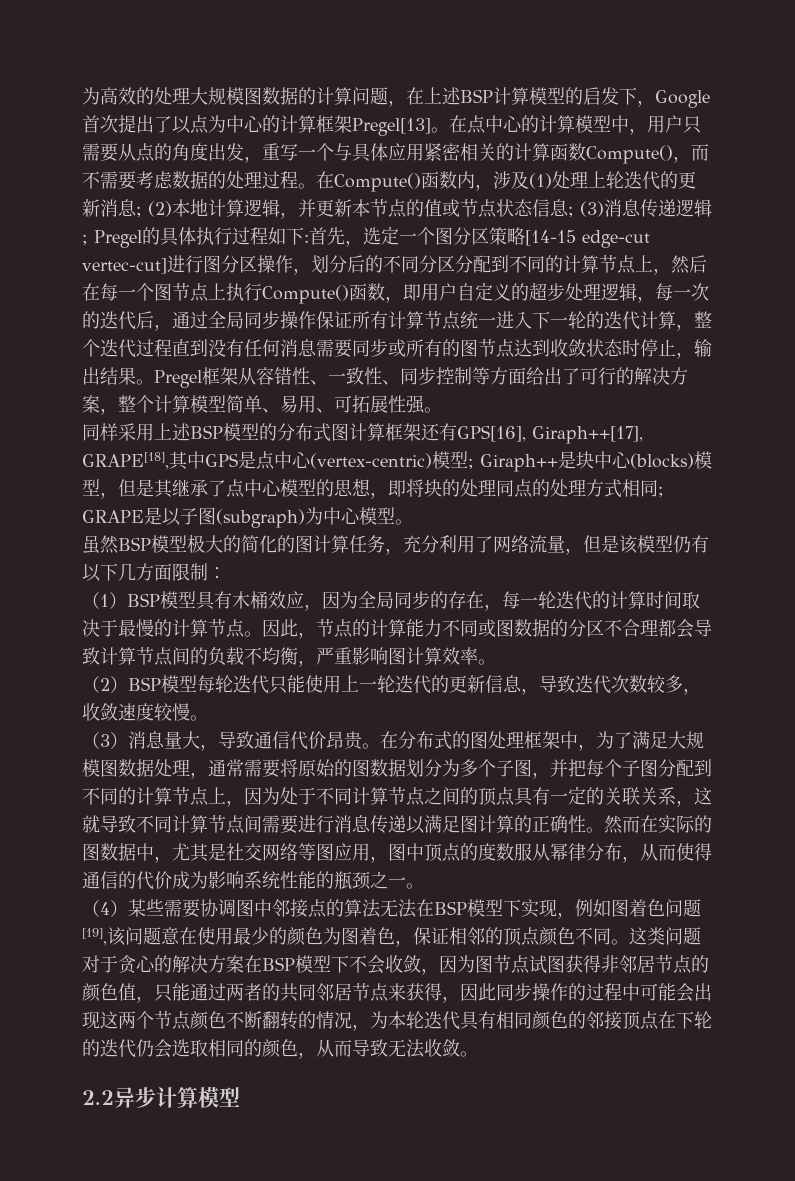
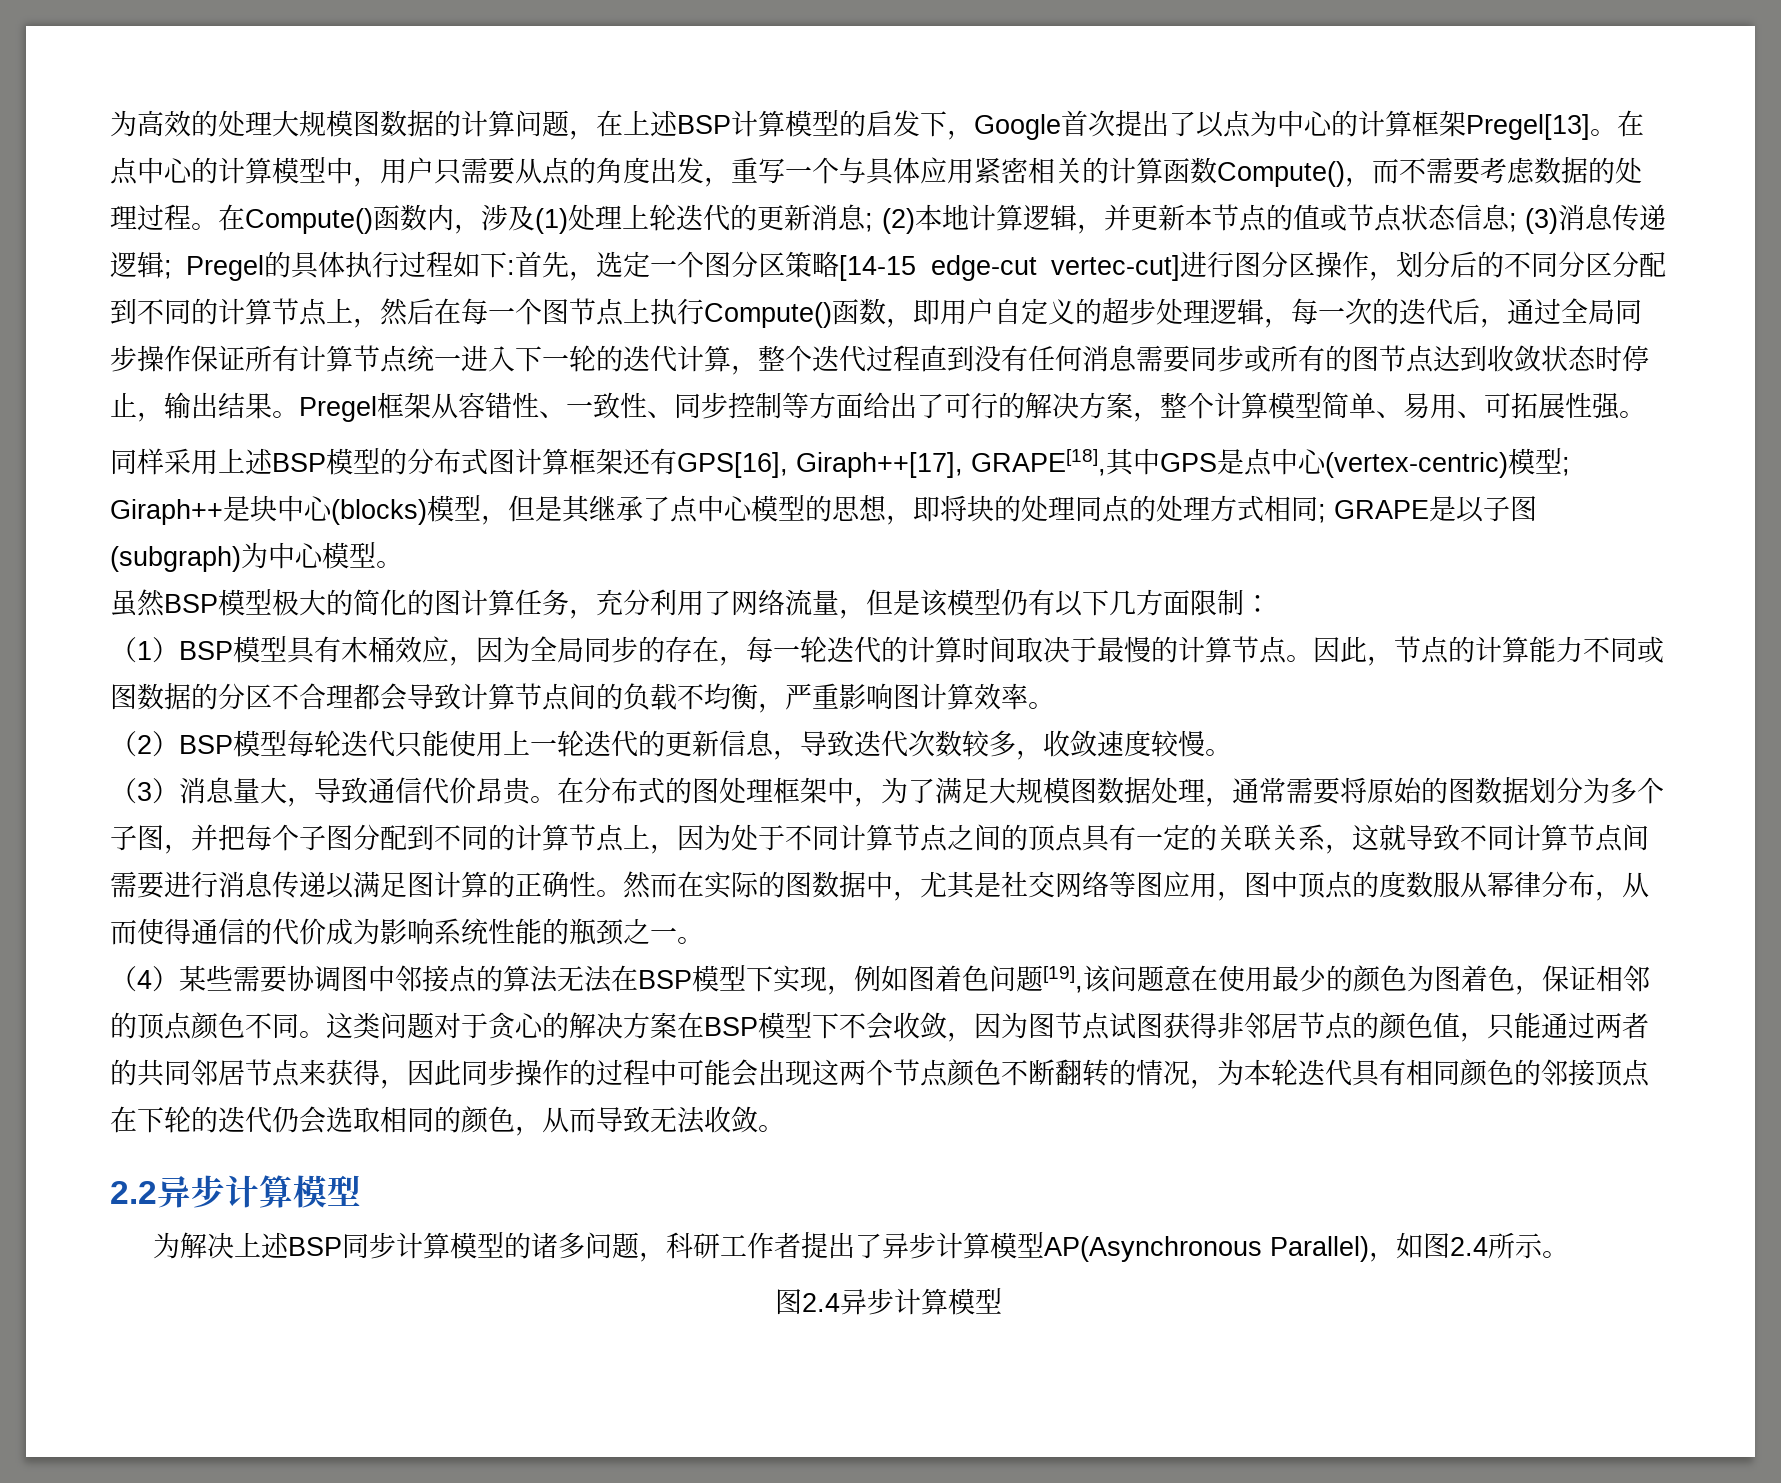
+ 为解决上述BSP同步计算模型的诸多问题，科研工作者提出了异步计算模型AP(Asynchronous Parallel)，如图2.4所示。
+ 图2.4异步计算模型

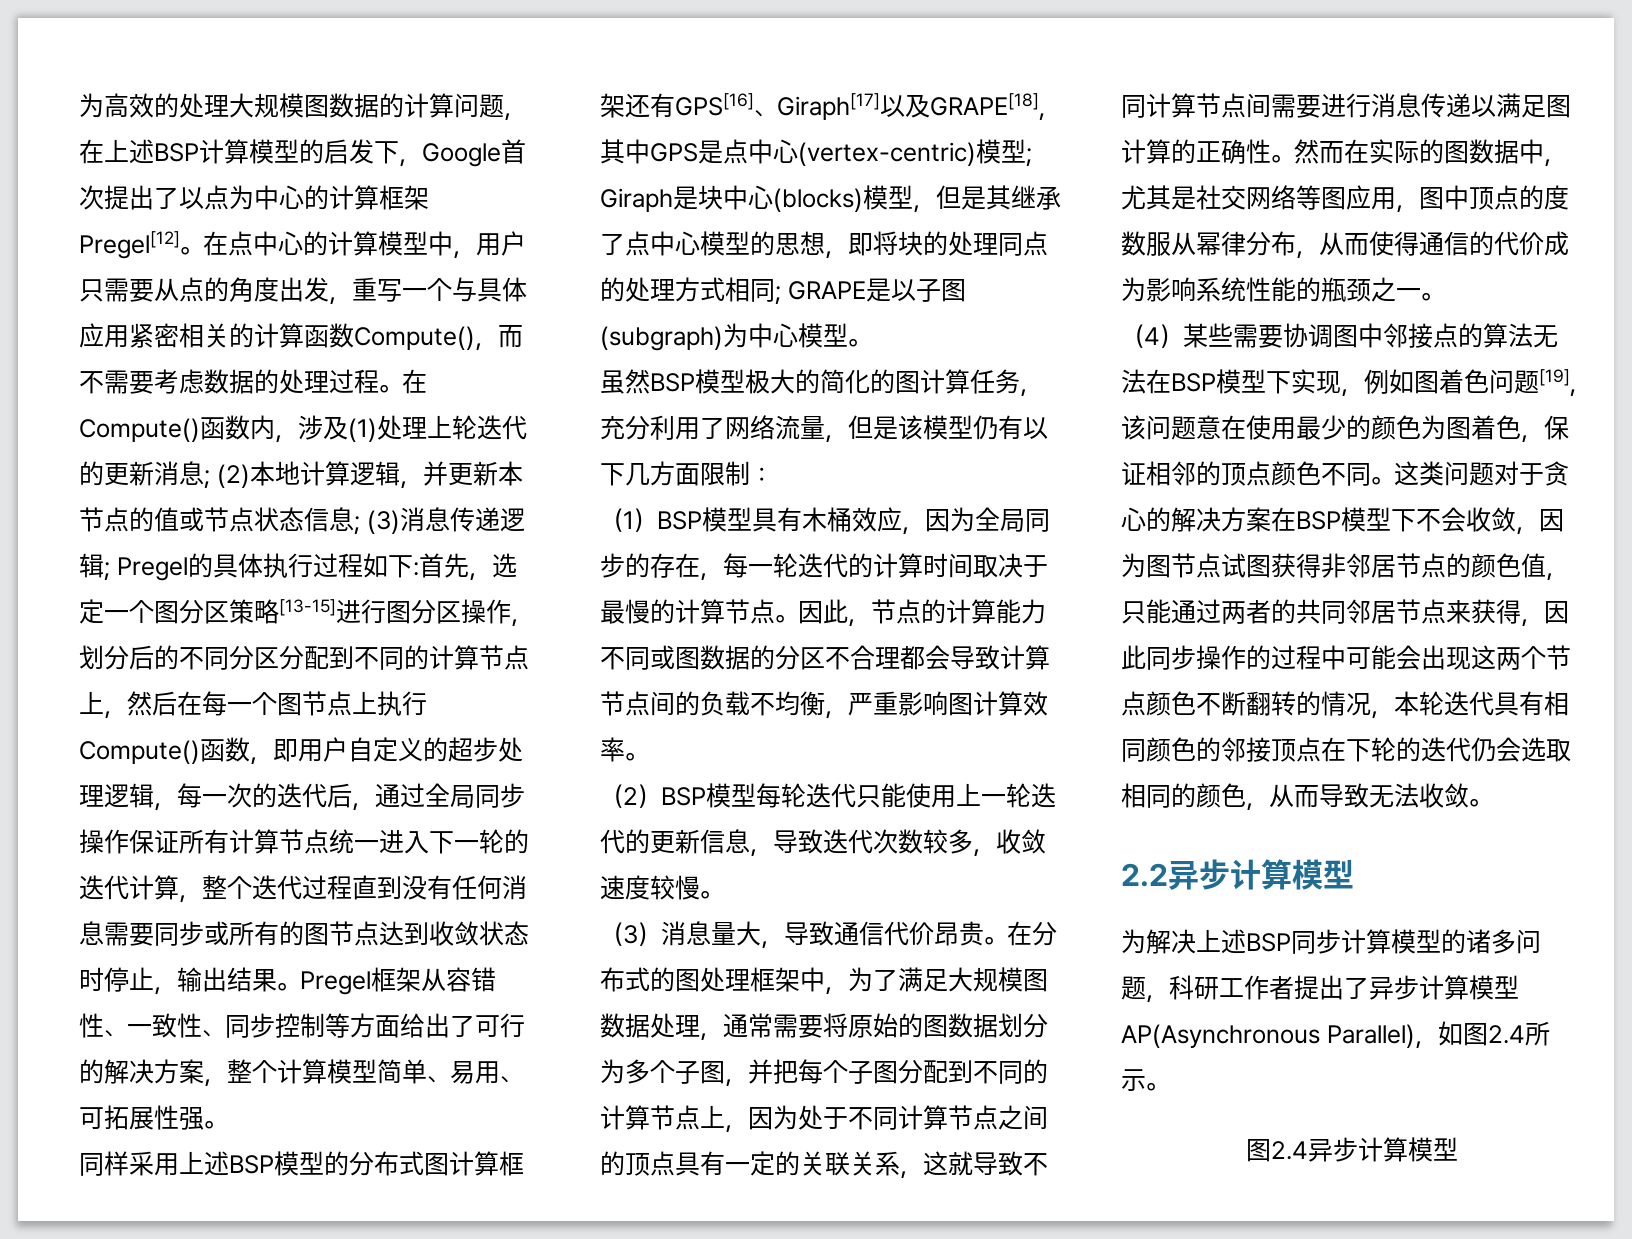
- 为高效的处理大规模图数据的计算问题，在上述BSP计算模型的启发下，Google首次提出了以点为中心的计算框架Pregel[13]。
+ 为高效的处理大规模图数据的计算问题，在上述BSP计算模型的启发下，Google首次提出了以点为中心的计算框架Pregel[12]。
- 首先，选定一个图分区策略[14-15 edge-cut vertec-cut]进行图分区操作，划分后的不同分区分配到不同的计算节点上，然后在每一个图节点上执行Compute()函数，即用户自定义的超步处理逻辑，每一次的迭代后，通过全局同步操作保证所有计算节点统一进入下一轮的迭代计算，整个迭代过程直到没有任何消息需要同步或所有的图节点达到收敛状态时停止，输出结果。
+ 首先，选定一个图分区策略[13-15]进行图分区操作，划分后的不同分区分配到不同的计算节点上，然后在每一个图节点上执行Compute()函数，即用户自定义的超步处理逻辑，每一次的迭代后，通过全局同步操作保证所有计算节点统一进入下一轮的迭代计算，整个迭代过程直到没有任何消息需要同步或所有的图节点达到收敛状态时停止，输出结果。
- 同样采用上述BSP模型的分布式图计算框架还有GPS[16], Giraph++[17], GRAPE[18],其中GPS是点中心(vertex-centric)模型; Giraph++是块中心(blocks)模型，但是其继承了点中心模型的思想，即将块的处理同点的处理方式相同; GRAPE是以子图(subgraph)为中心模型。
+ 同样采用上述BSP模型的分布式图计算框架还有GPS[16]、Giraph[17]以及GRAPE[18],其中GPS是点中心(vertex-centric)模型; Giraph是块中心(blocks)模型，但是其继承了点中心模型的思想，即将块的处理同点的处理方式相同; GRAPE是以子图(subgraph)为中心模型。
- 这类问题对于贪心的解决方案在BSP模型下不会收敛，因为图节点试图获得非邻居节点的颜色值，只能通过两者的共同邻居节点来获得，因此同步操作的过程中可能会出现这两个节点颜色不断翻转的情况，为本轮迭代具有相同颜色的邻接顶点在下轮的迭代仍会选取相同的颜色，从而导致无法收敛。
+ 这类问题对于贪心的解决方案在BSP模型下不会收敛，因为图节点试图获得非邻居节点的颜色值，只能通过两者的共同邻居节点来获得，因此同步操作的过程中可能会出现这两个节点颜色不断翻转的情况，本轮迭代具有相同颜色的邻接顶点在下轮的迭代仍会选取相同的颜色，从而导致无法收敛。

